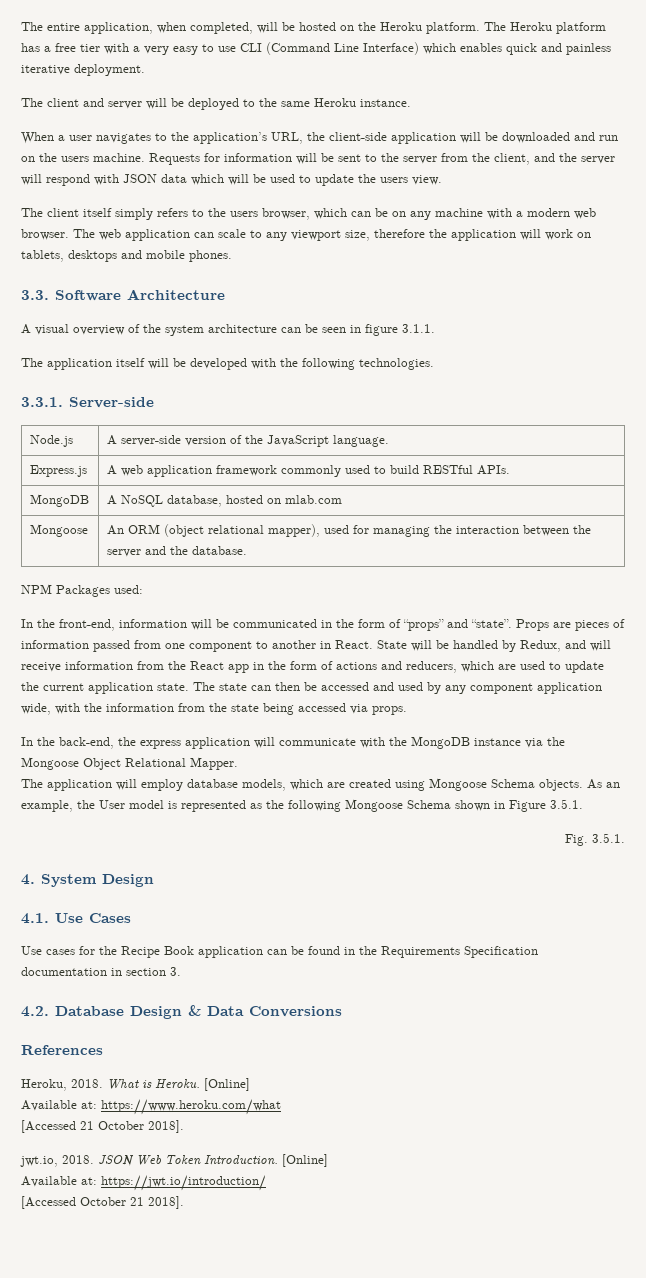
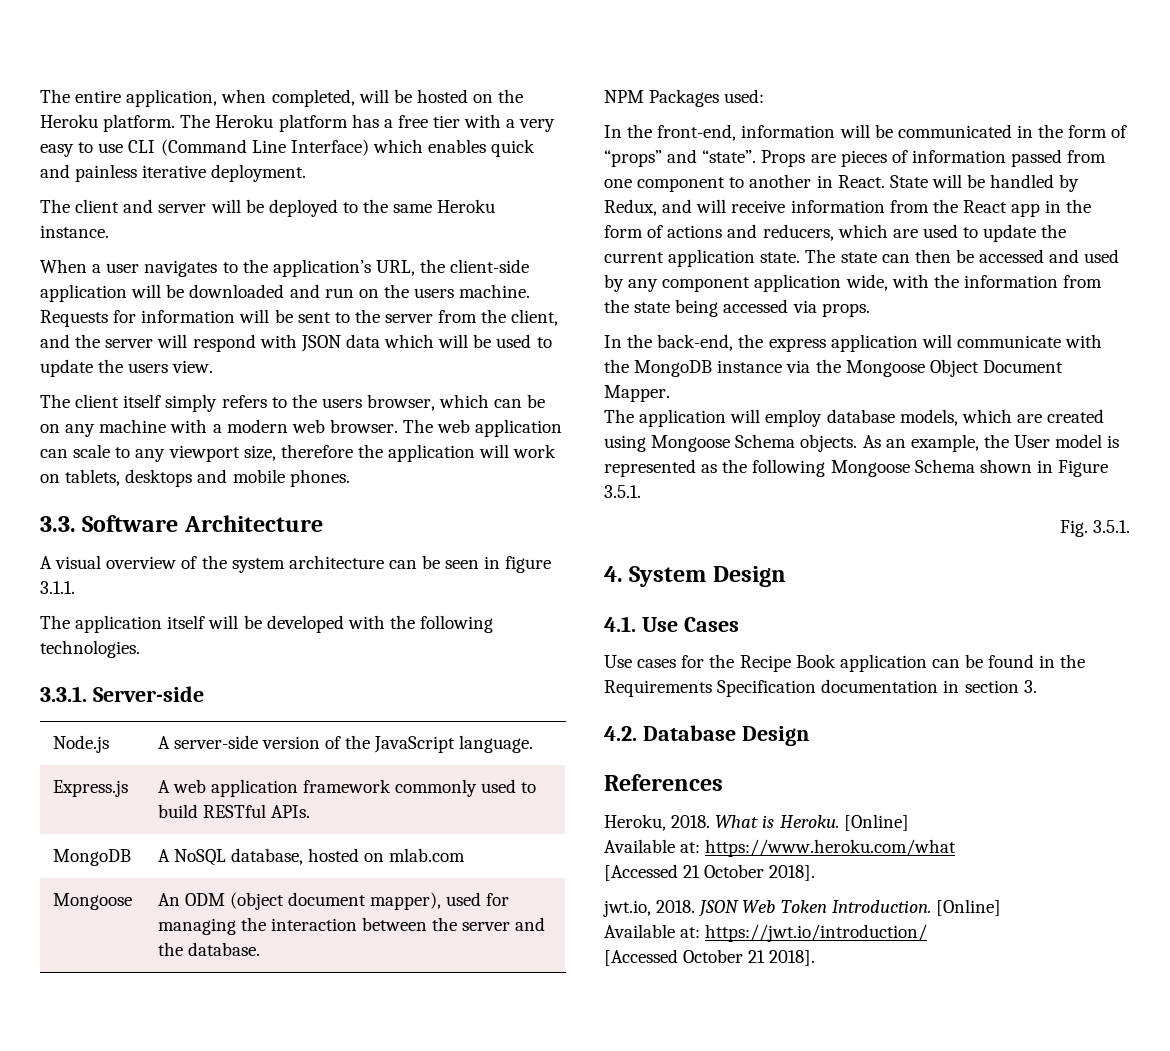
- Mongoose | An ORM (object relational mapper), used for managing the interaction between the server and the database.
+ Mongoose | An ODM (object document mapper), used for managing the interaction between the server and the database.
- In the back-end, the express application will communicate with the MongoDB instance via the Mongoose Object Relational Mapper.
+ In the back-end, the express application will communicate with the MongoDB instance via the Mongoose Object Document Mapper.
- 4.2. Database Design & Data Conversions
+ 4.2. Database Design

